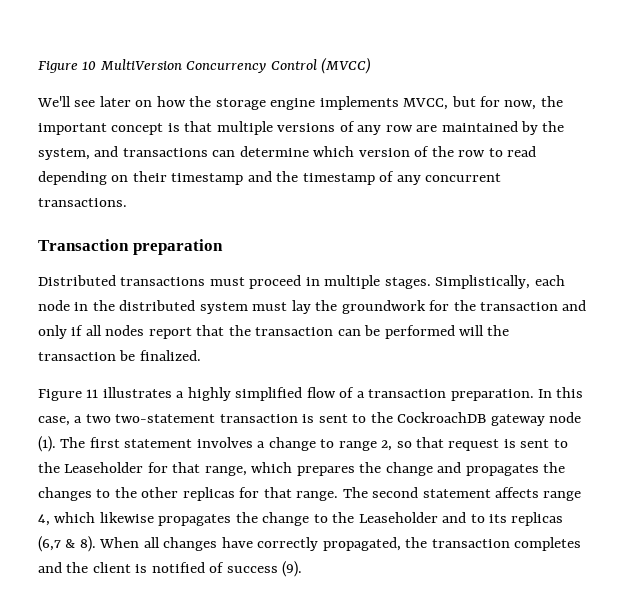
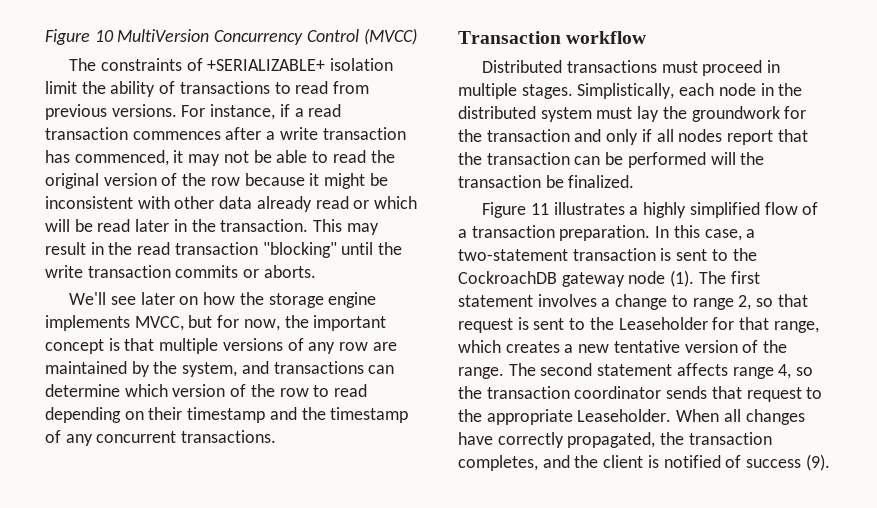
+ The constraints of +SERIALIZABLE+ isolation limit the ability of transactions to read from previous versions. For instance, if a read transaction commences after a write transaction has commenced, it may not be able to read the original version of the row because it might be inconsistent with other data already read or which will be read later in the transaction. This may result in the read transaction "blocking" until the write transaction commits or aborts.
- Transaction preparation
+ Transaction workflow
- In this case, a two two-statement transaction is sent to the CockroachDB gateway node (1).
+ In this case, a two-statement transaction is sent to the CockroachDB gateway node (1).
- The first statement involves a change to range 2, so that request is sent to the Leaseholder for that range, which prepares the change and propagates the changes to the other replicas for that range.
+ The first statement involves a change to range 2, so that request is sent to the Leaseholder for that range, which creates a new tentative version of the range.
- The second statement affects range 4, which likewise propagates the change to the Leaseholder and to its replicas (6,7 & 8).
+ The second statement affects range 4, so the transaction coordinator sends that request to the appropriate Leaseholder.
- When all changes have correctly propagated, the transaction completes and the client is notified of success (9).
+ When all changes have correctly propagated, the transaction completes, and the client is notified of success (9).

